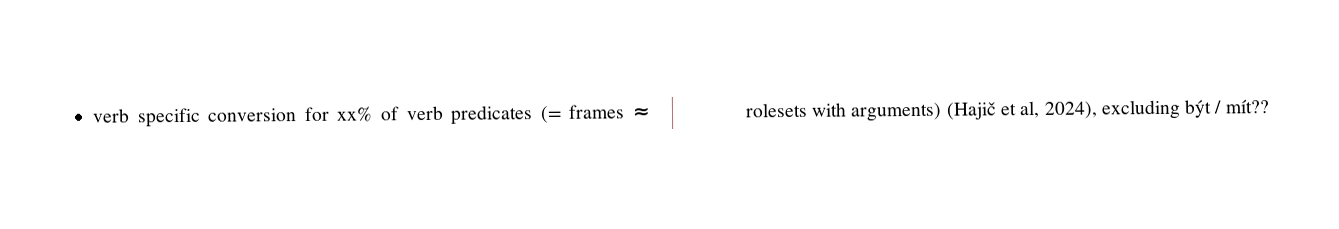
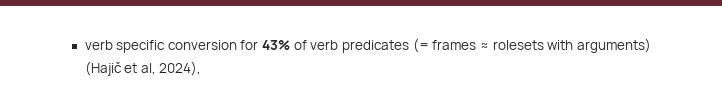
- verb specific conversion for xx% of verb predicates (= frames ≈ rolesets with arguments) (Hajič et al, 2024), excluding být / mít??
+ verb specific conversion for 43% of verb predicates (= frames ≈ rolesets with arguments) (Hajič et al, 2024),

